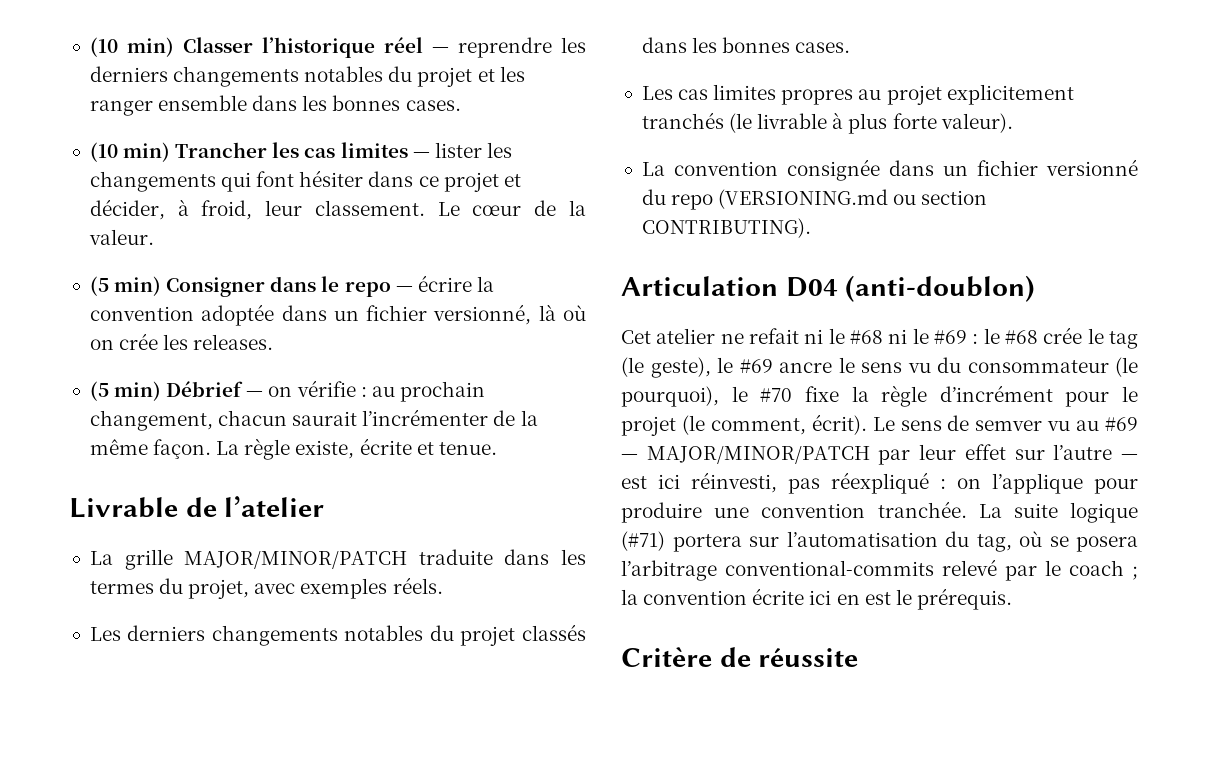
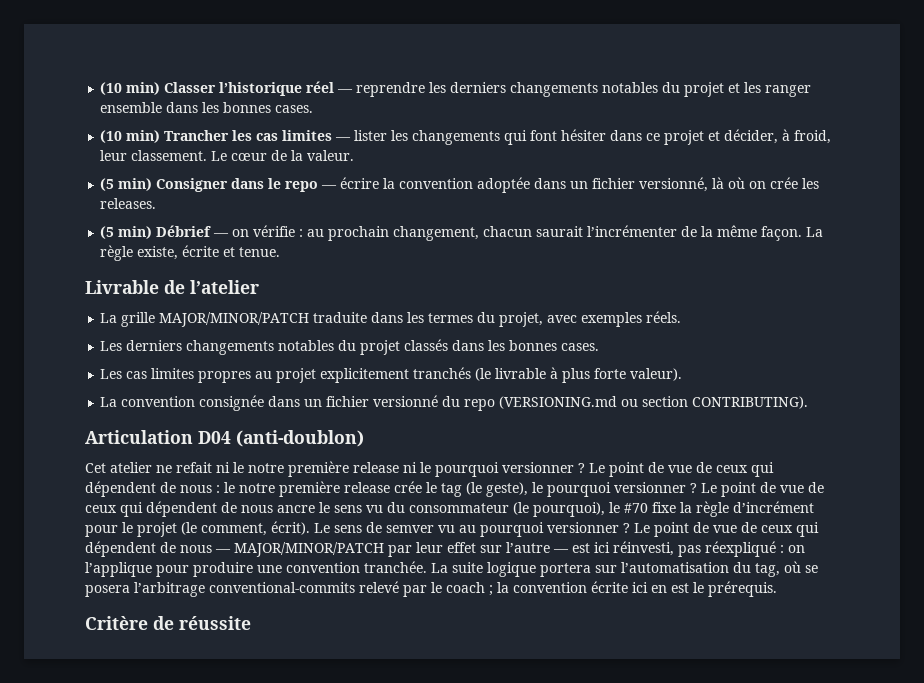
- Cet atelier ne refait ni le #68 ni le #69 : le #68 crée le tag (le geste), le #69 ancre le sens vu du consommateur (le pourquoi), le #70 fixe la règle d’incrément pour le projet (le comment, écrit).
+ Cet atelier ne refait ni le notre première release ni le pourquoi versionner ? Le point de vue de ceux qui dépendent de nous : le notre première release crée le tag (le geste), le pourquoi versionner ? Le point de vue de ceux qui dépendent de nous ancre le sens vu du consommateur (le pourquoi), le #70 fixe la règle d’incrément pour le projet (le comment, écrit).
- Le sens de semver vu au #69 — MAJOR/MINOR/PATCH par leur effet sur l’autre — est ici réinvesti, pas réexpliqué : on l’applique pour produire une convention tranchée.
+ Le sens de semver vu au pourquoi versionner ? Le point de vue de ceux qui dépendent de nous — MAJOR/MINOR/PATCH par leur effet sur l’autre — est ici réinvesti, pas réexpliqué : on l’applique pour produire une convention tranchée.
- La suite logique (#71) portera sur l’automatisation du tag, où se posera l’arbitrage conventional-commits relevé par le coach ; la convention écrite ici en est le prérequis.
+ La suite logique portera sur l’automatisation du tag, où se posera l’arbitrage conventional-commits relevé par le coach ; la convention écrite ici en est le prérequis.

